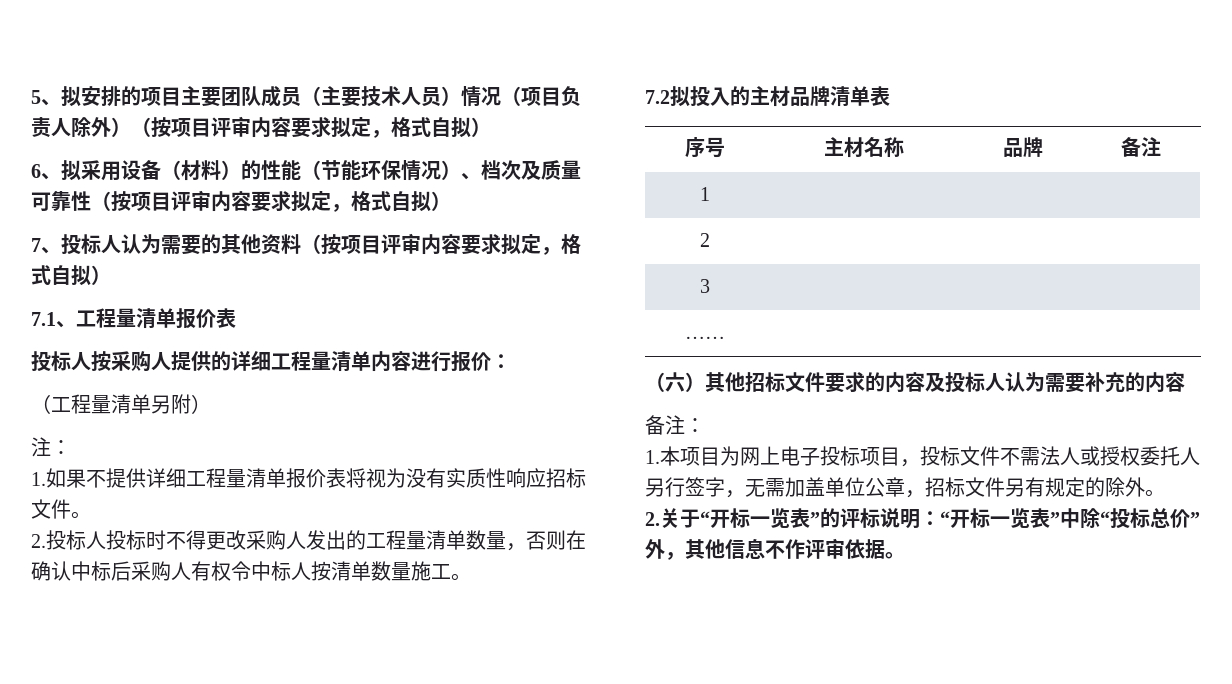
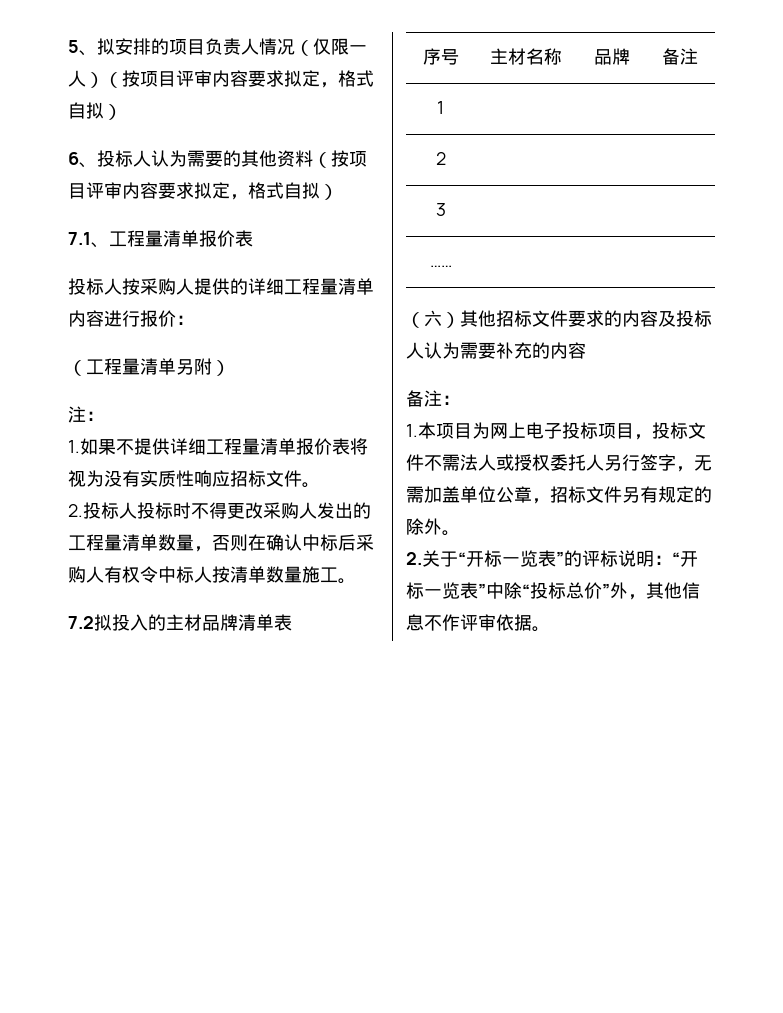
- 5、拟安排的项目主要团队成员（主要技术人员）情况（项目负责人除外）（按项目评审内容要求拟定，格式自拟）
+ 5、拟安排的项目负责人情况（仅限一人）（按项目评审内容要求拟定，格式自拟）
- 6、拟采用设备（材料）的性能（节能环保情况）、档次及质量可靠性（按项目评审内容要求拟定，格式自拟）
- 7、投标人认为需要的其他资料（按项目评审内容要求拟定，格式自拟）
+ 6、投标人认为需要的其他资料（按项目评审内容要求拟定，格式自拟）

